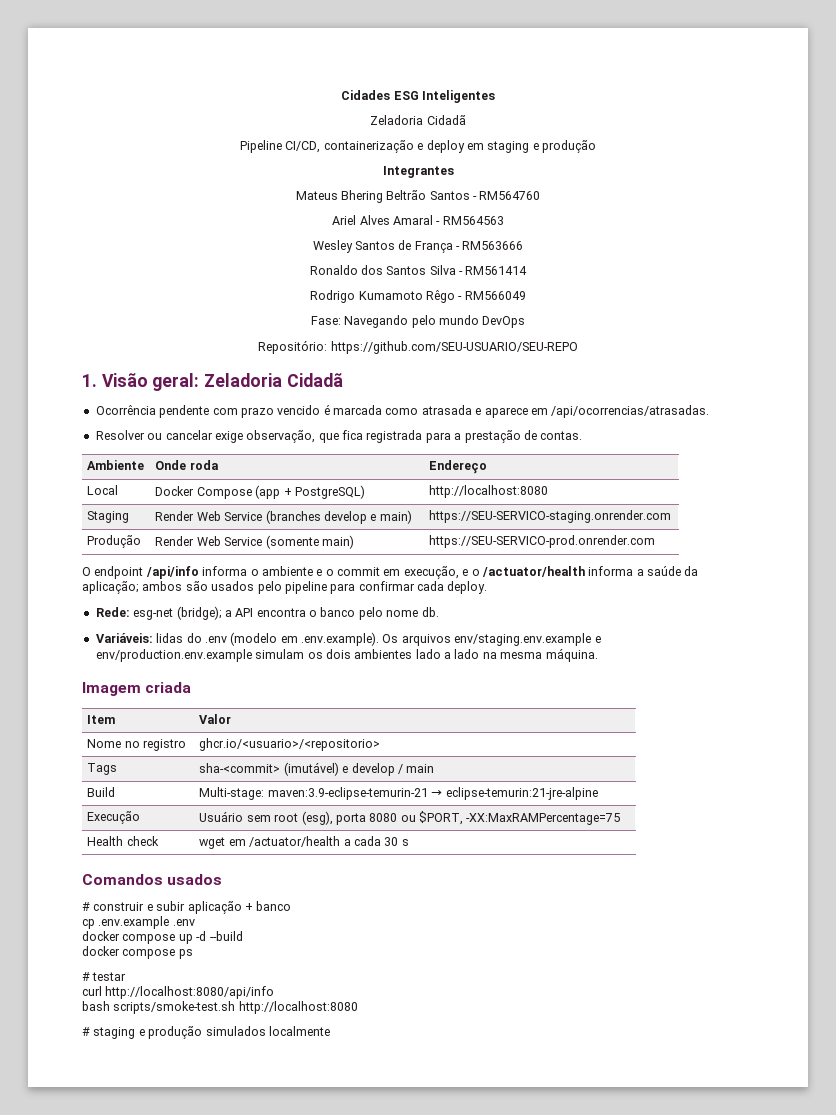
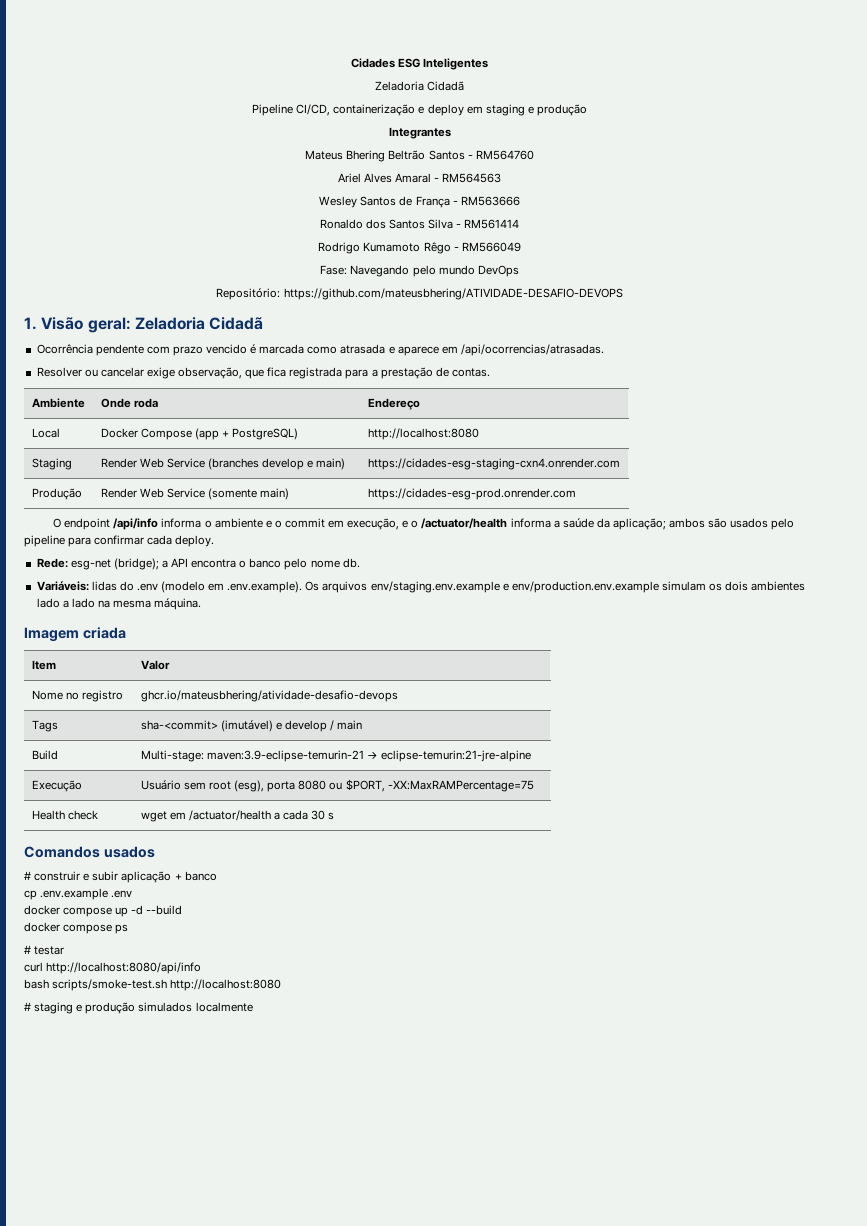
- Repositório: https://github.com/SEU-USUARIO/SEU-REPO
+ Repositório: https://github.com/mateusbhering/ATIVIDADE-DESAFIO-DEVOPS
- Staging | Render Web Service (branches develop e main) | https://SEU-SERVICO-staging.onrender.com
+ Staging | Render Web Service (branches develop e main) | https://cidades-esg-staging-cxn4.onrender.com
- Produção | Render Web Service (somente main) | https://SEU-SERVICO-prod.onrender.com
+ Produção | Render Web Service (somente main) | https://cidades-esg-prod.onrender.com
- Nome no registro | ghcr.io/<usuario>/<repositorio>
+ Nome no registro | ghcr.io/mateusbhering/atividade-desafio-devops

